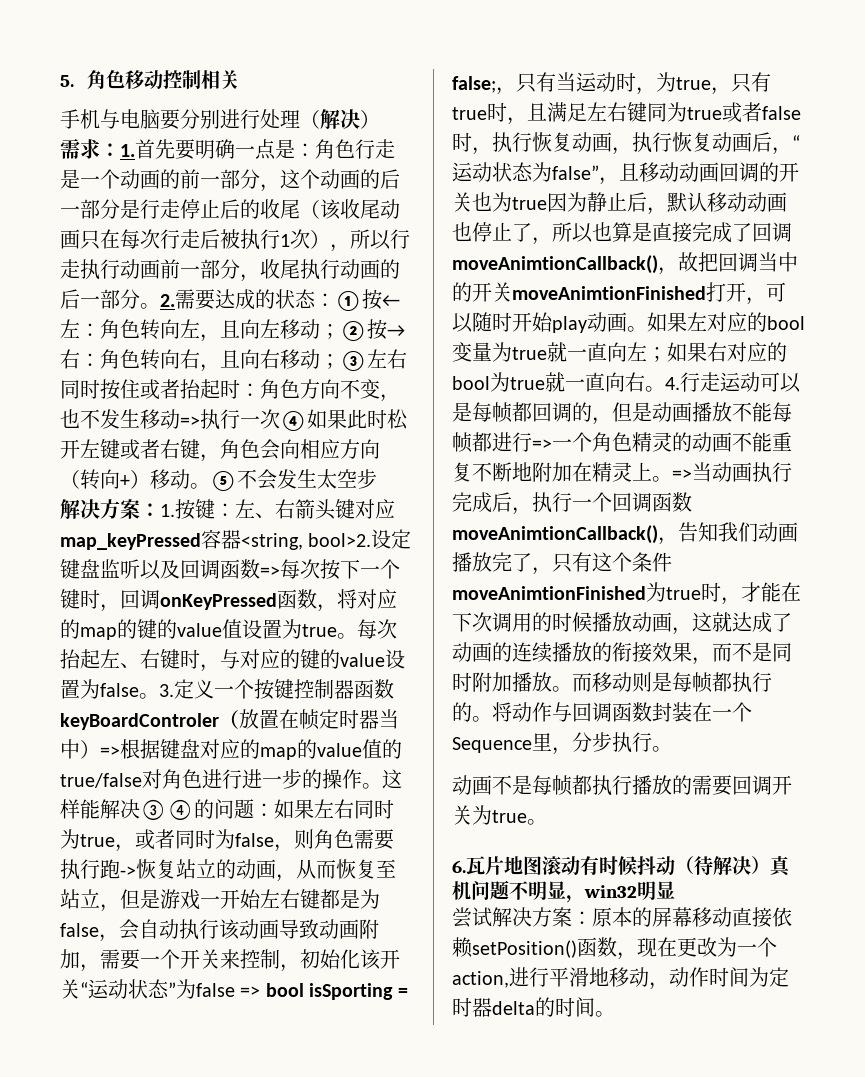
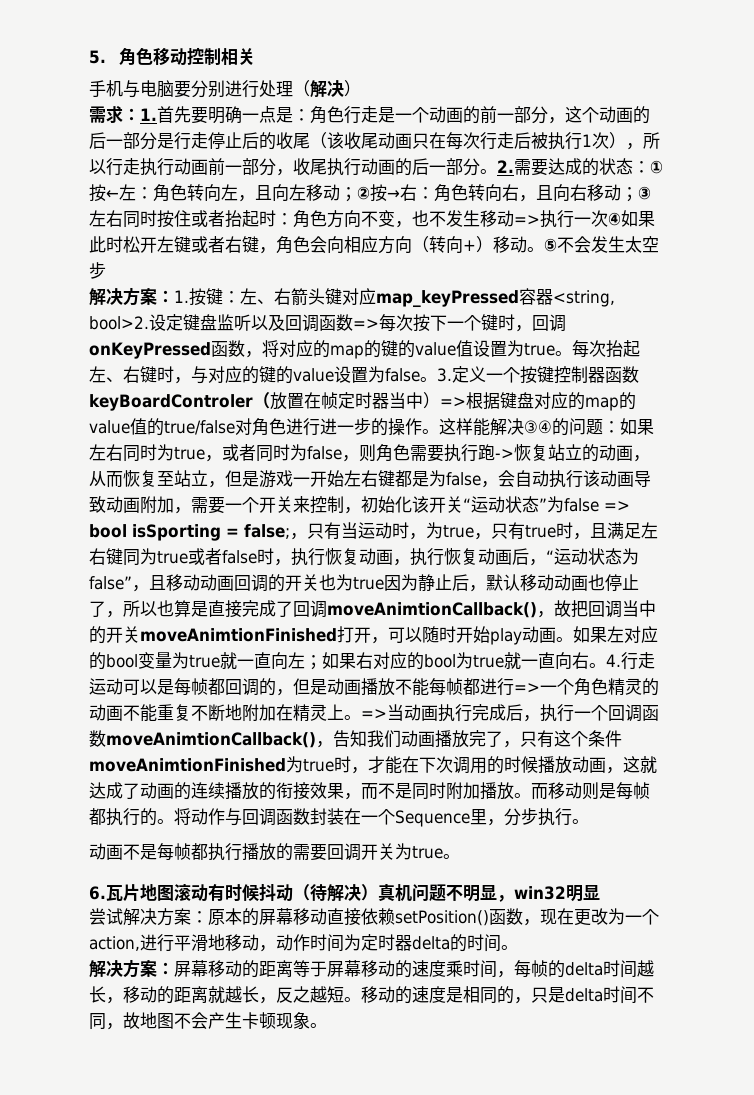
+ 解决方案：屏幕移动的距离等于屏幕移动的速度乘时间，每帧的delta时间越长，移动的距离就越长，反之越短。移动的速度是相同的，只是delta时间不同，故地图不会产生卡顿现象。

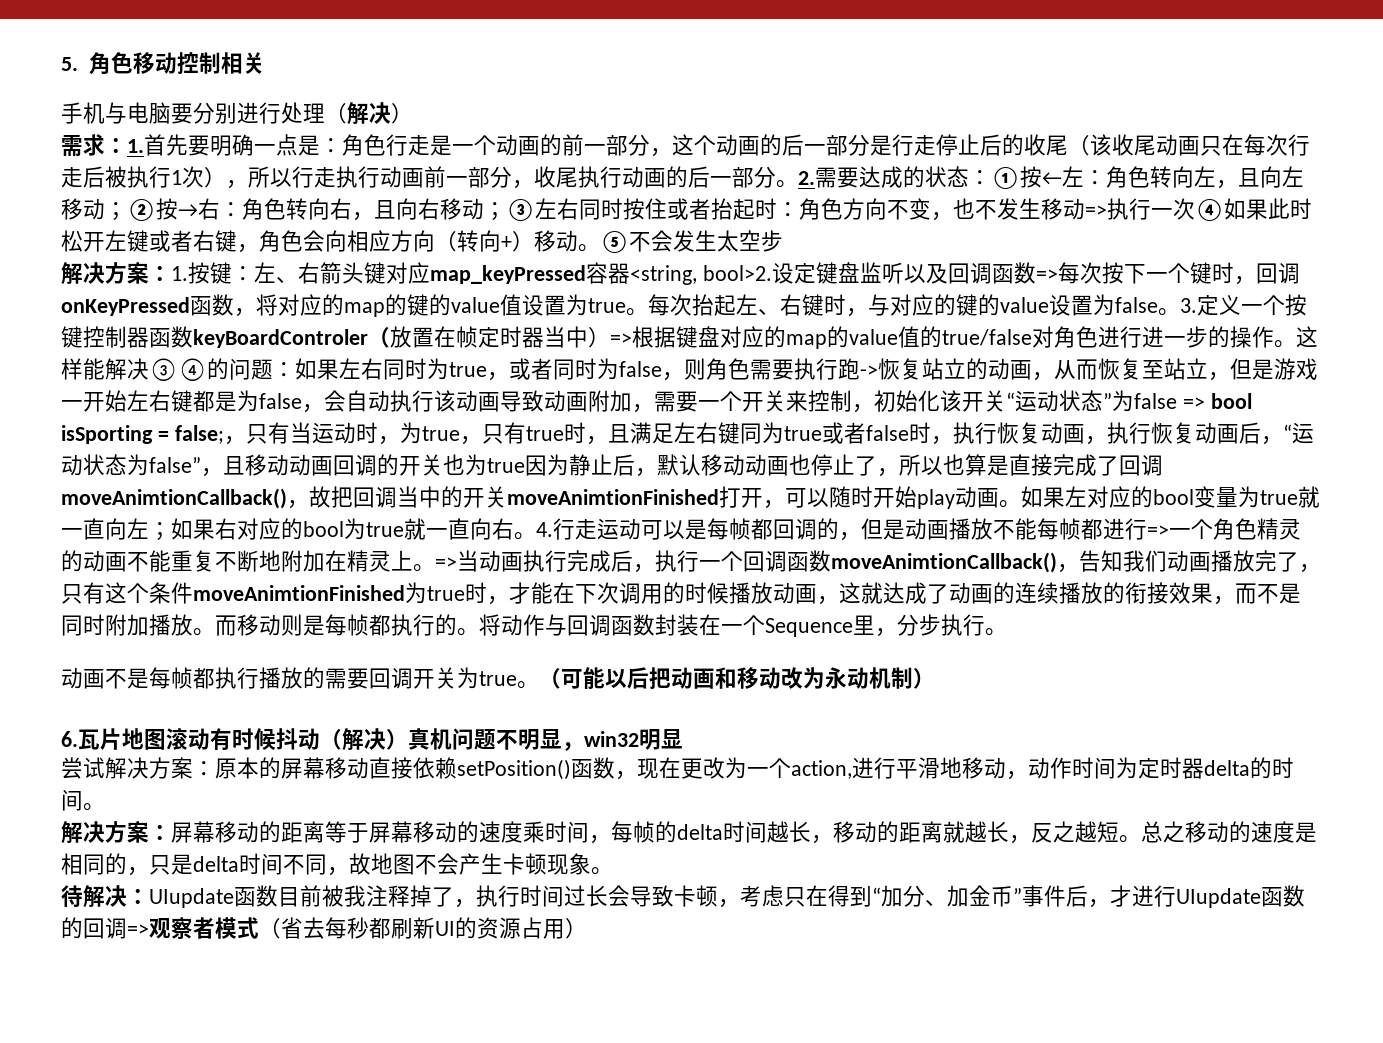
+ （可能以后把动画和移动改为永动机制）
- 6.瓦片地图滚动有时候抖动（待解决）真机问题不明显，win32明显
+ 6.瓦片地图滚动有时候抖动（解决）真机问题不明显，win32明显
- 移动的速度是相同的，只是delta时间不同，故地图不会产生卡顿现象。
+ 总之移动的速度是相同的，只是delta时间不同，故地图不会产生卡顿现象。
+ 待解决：UIupdate函数目前被我注释掉了，执行时间过长会导致卡顿，考虑只在得到“加分、加金币”事件后，才进行UIupdate函数的回调=>观察者模式（省去每秒都刷新UI的资源占用）

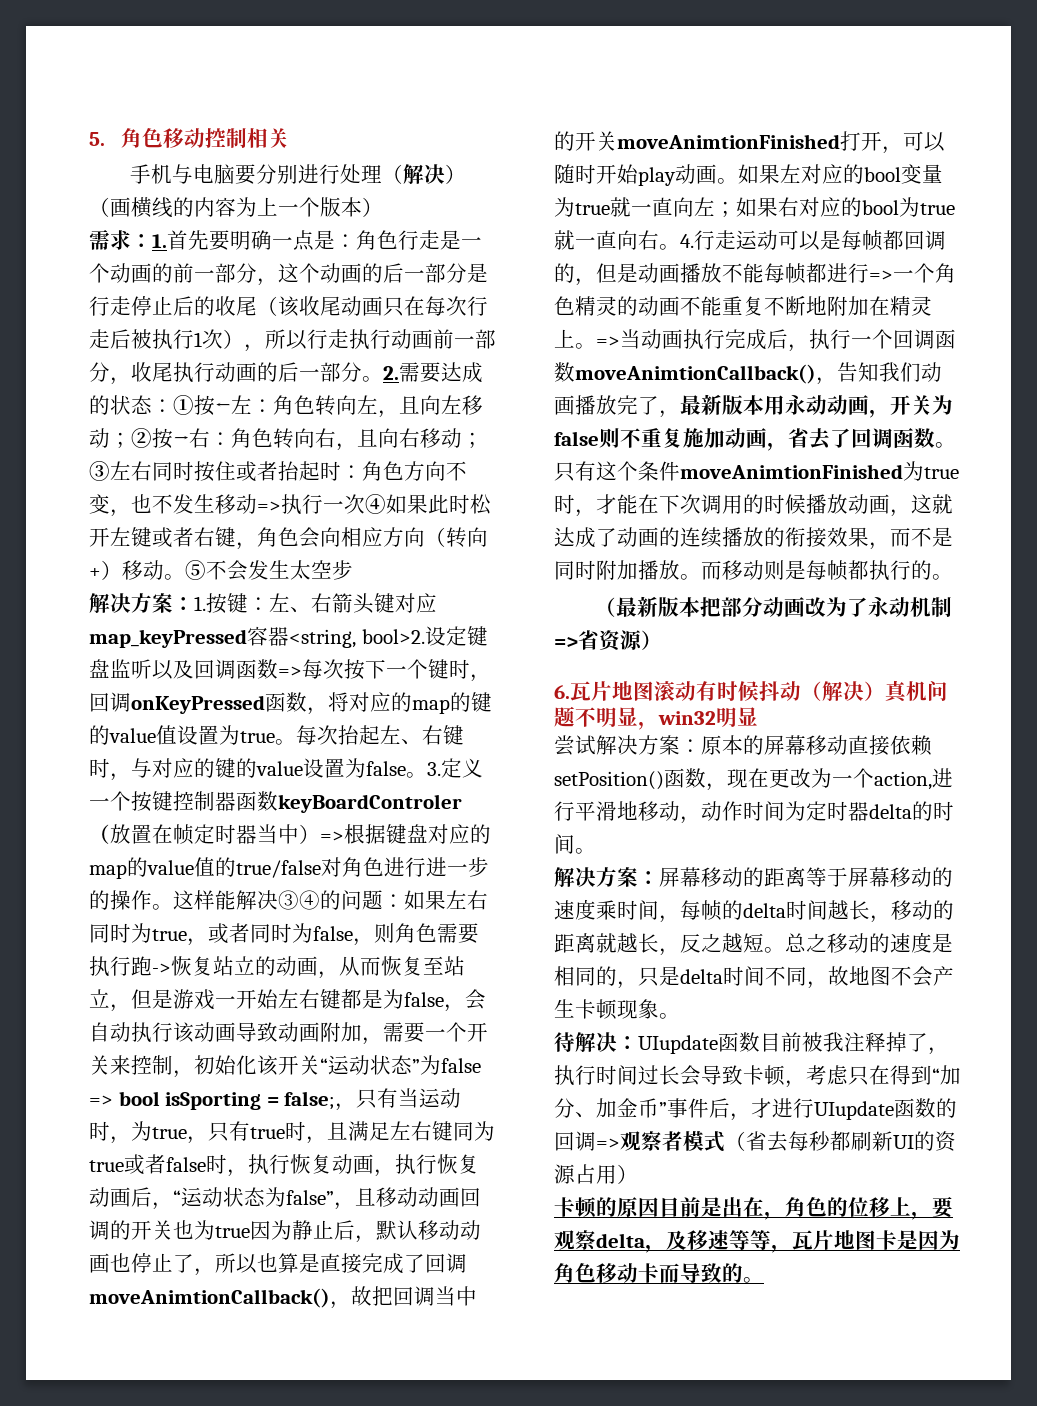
- 手机与电脑要分别进行处理（解决）
+ 手机与电脑要分别进行处理（解决）（画横线的内容为上一个版本）
- =>当动画执行完成后，执行一个回调函数moveAnimtionCallback()，告知我们动画播放完了，只有这个条件moveAnimtionFinished为true时，才能在下次调用的时候播放动画，这就达成了动画的连续播放的衔接效果，而不是同时附加播放。
+ =>当动画执行完成后，执行一个回调函数moveAnimtionCallback()，告知我们动画播放完了，最新版本用永动动画，开关为false则不重复施加动画，省去了回调函数。只有这个条件moveAnimtionFinished为true时，才能在下次调用的时候播放动画，这就达成了动画的连续播放的衔接效果，而不是同时附加播放。
- 而移动则是每帧都执行的。将动作与回调函数封装在一个Sequence里，分步执行。
- 动画不是每帧都执行播放的需要回调开关为true。（可能以后把动画和移动改为永动机制）
+ 而移动则是每帧都执行的。
+ （最新版本把部分动画改为了永动机制=>省资源）
+ 卡顿的原因目前是出在，角色的位移上，要观察delta，及移速等等，瓦片地图卡是因为角色移动卡而导致的。

